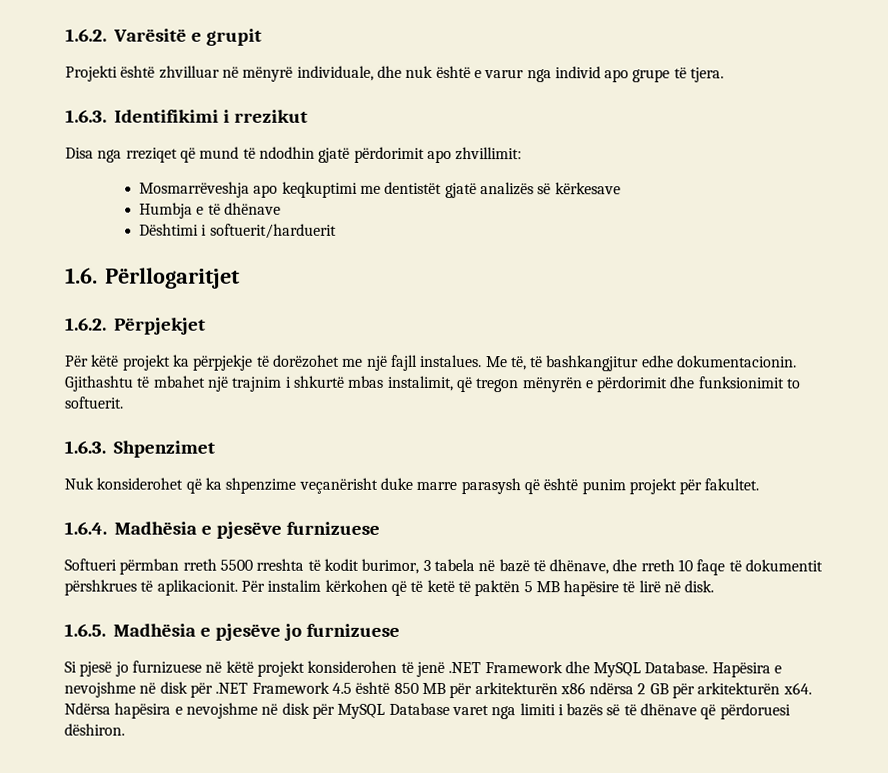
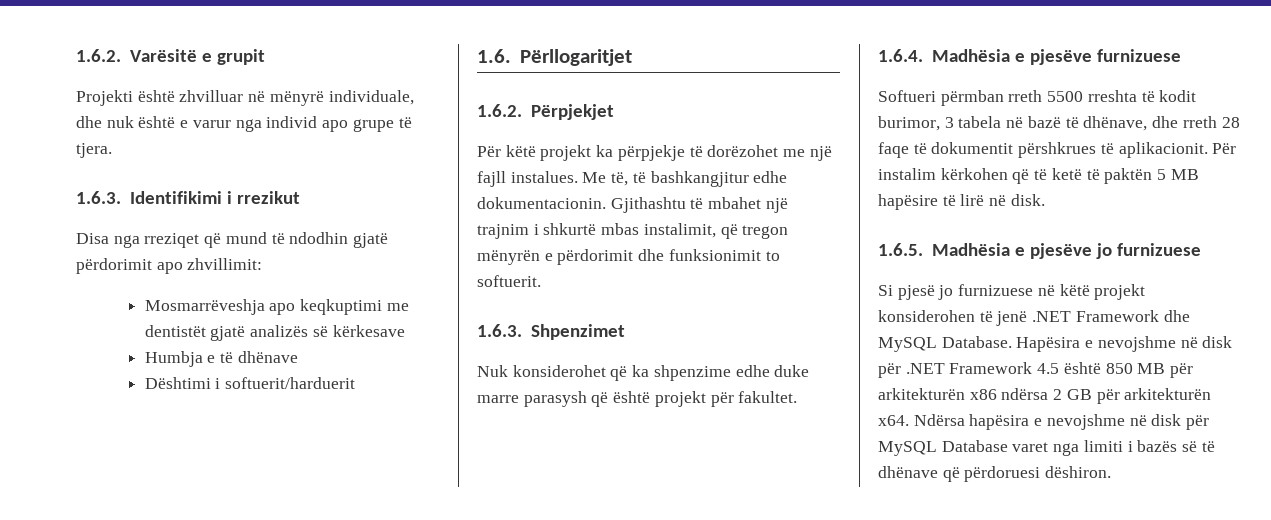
- Nuk konsiderohet që ka shpenzime veçanërisht duke marre parasysh që është punim projekt për fakultet.
+ Nuk konsiderohet që ka shpenzime edhe duke marre parasysh që është projekt për fakultet.
- Softueri përmban rreth 5500 rreshta të kodit burimor, 3 tabela në bazë të dhënave, dhe rreth 10 faqe të dokumentit përshkrues të aplikacionit.
+ Softueri përmban rreth 5500 rreshta të kodit burimor, 3 tabela në bazë të dhënave, dhe rreth 28 faqe të dokumentit përshkrues të aplikacionit.

